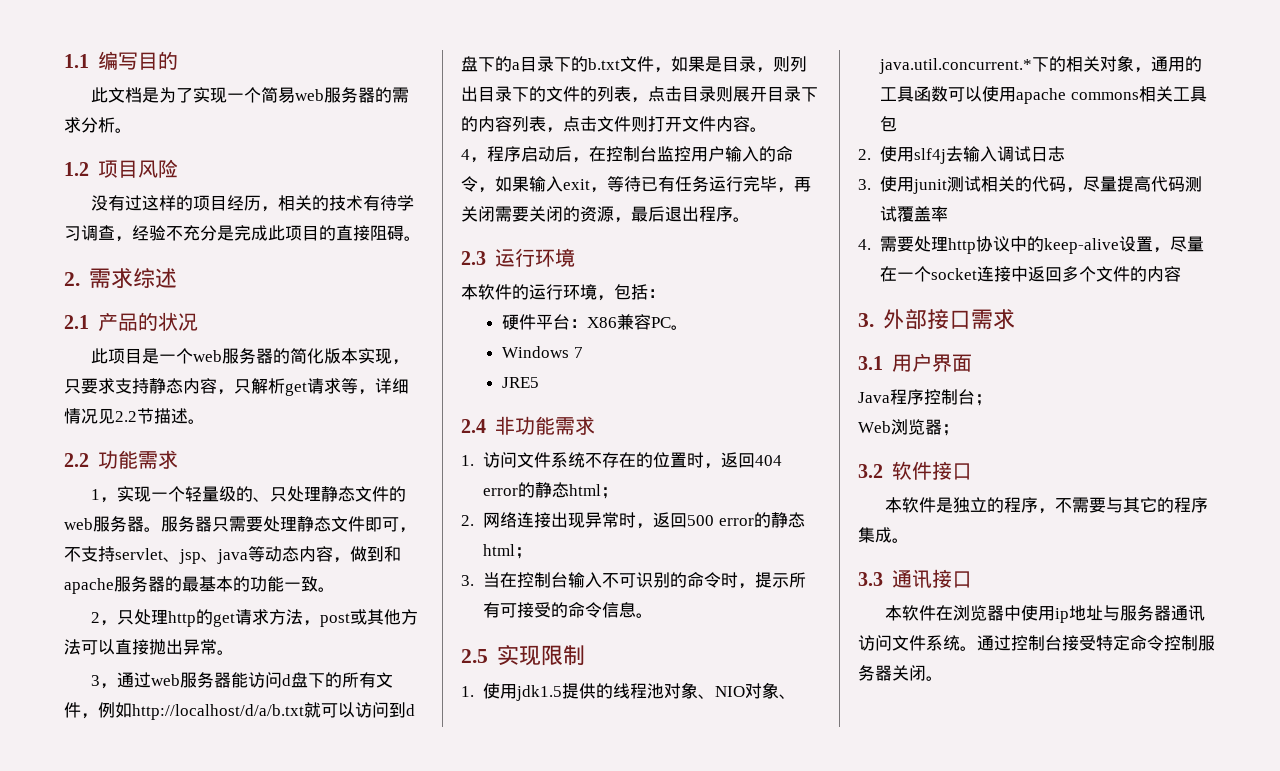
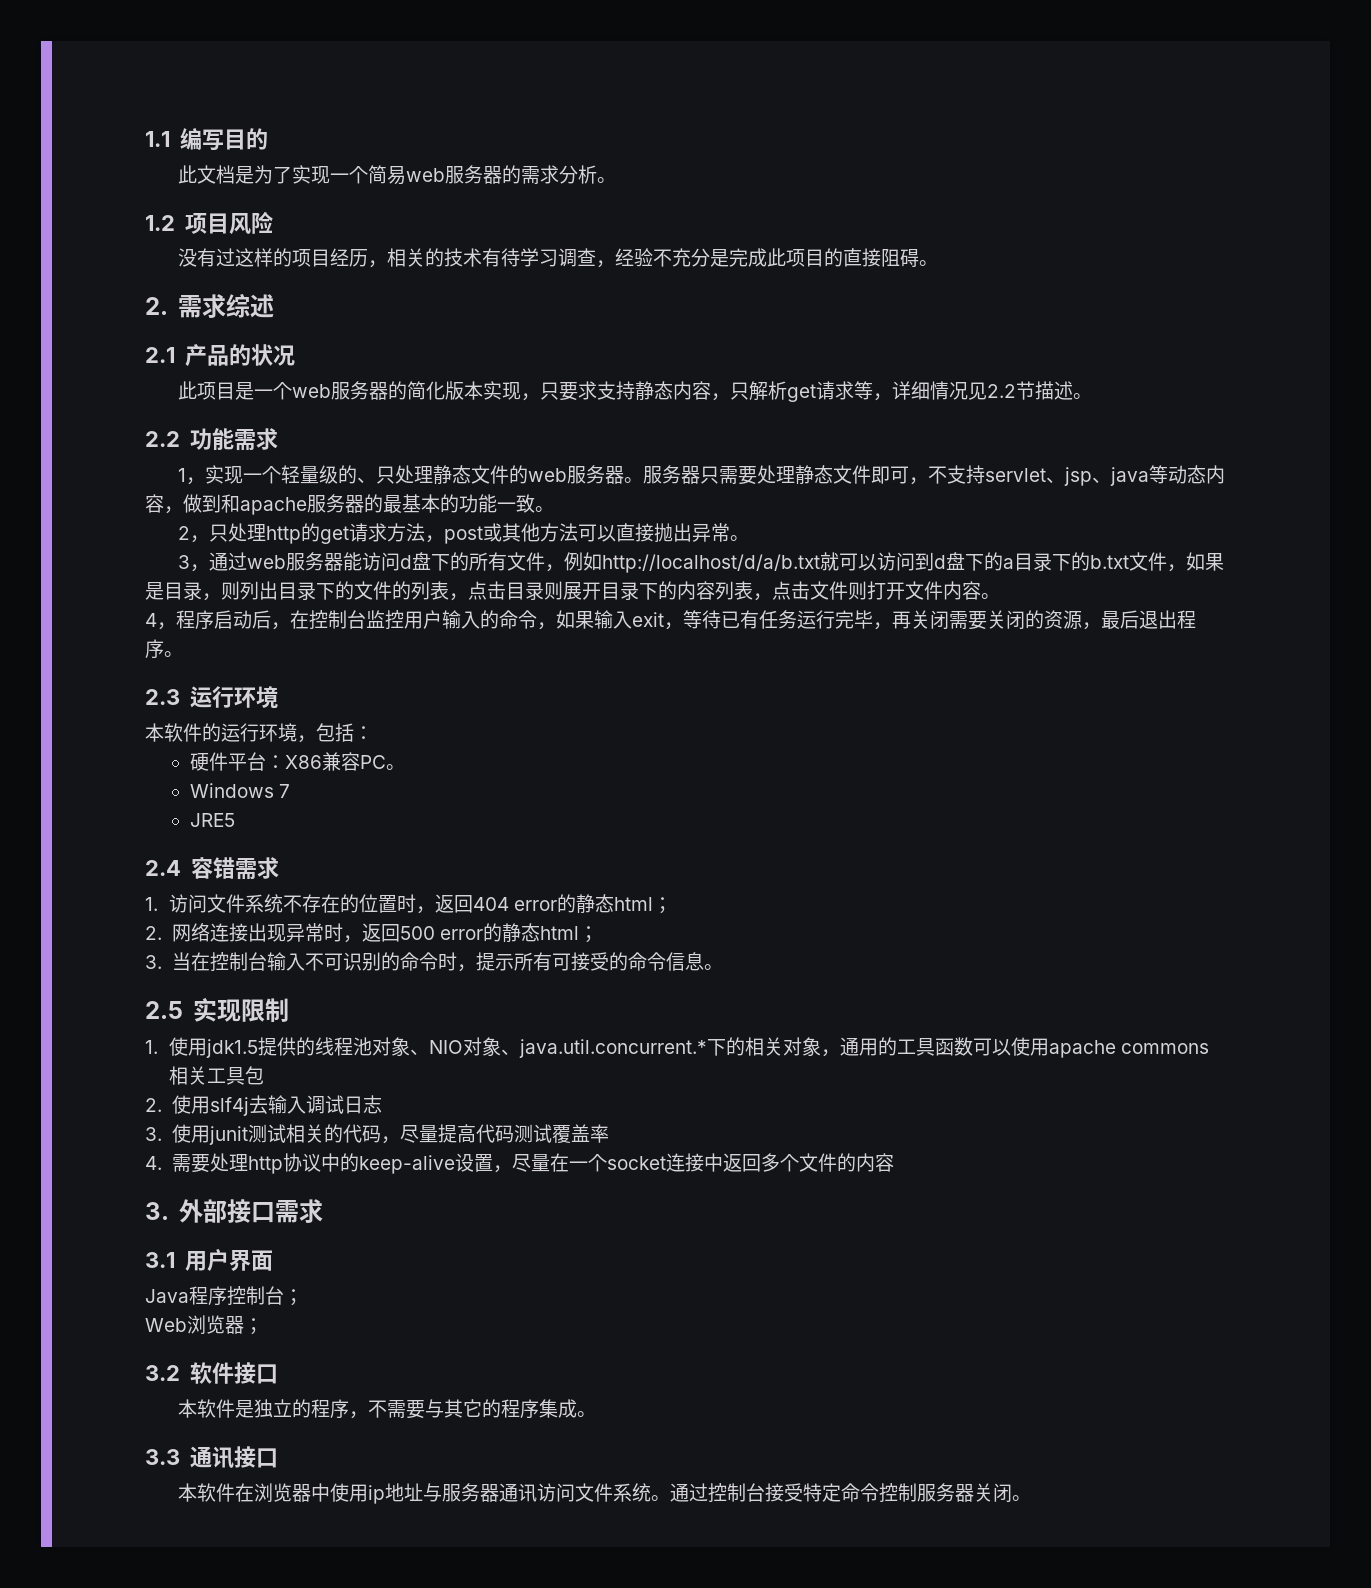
- 2.4非功能需求
+ 2.4容错需求

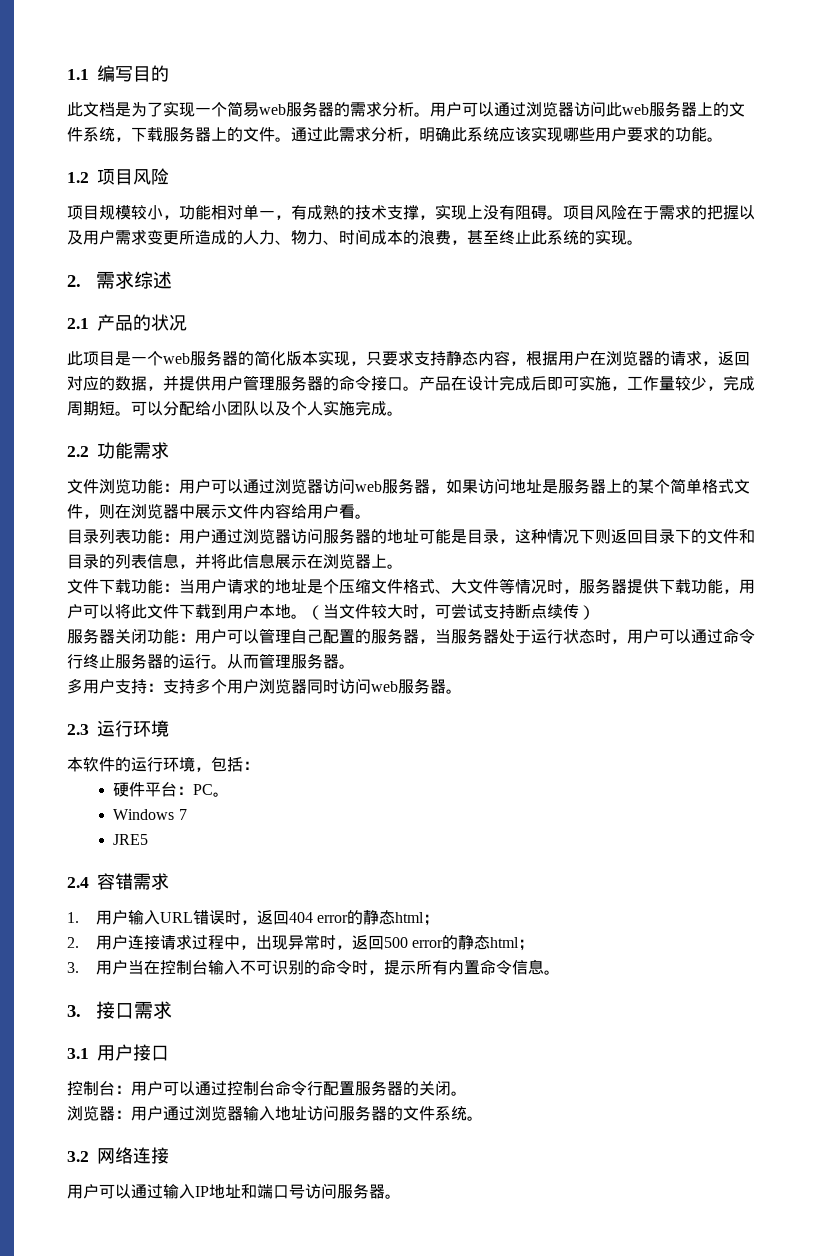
- 此文档是为了实现一个简易web服务器的需求分析。
+ 此文档是为了实现一个简易web服务器的需求分析。用户可以通过浏览器访问此web服务器上的文件系统，下载服务器上的文件。通过此需求分析，明确此系统应该实现哪些用户要求的功能。
  1.2项目风险
- 没有过这样的项目经历，相关的技术有待学习调查，经验不充分是完成此项目的直接阻碍。
+ 项目规模较小，功能相对单一，有成熟的技术支撑，实现上没有阻碍。项目风险在于需求的把握以及用户需求变更所造成的人力、物力、时间成本的浪费，甚至终止此系统的实现。
- 此项目是一个web服务器的简化版本实现，只要求支持静态内容，只解析get请求等，详细情况见2.2节描述。
+ 此项目是一个web服务器的简化版本实现，只要求支持静态内容，根据用户在浏览器的请求，返回对应的数据，并提供用户管理服务器的命令接口。产品在设计完成后即可实施，工作量较少，完成周期短。可以分配给小团队以及个人实施完成。
  2.2功能需求
- 1，实现一个轻量级的、只处理静态文件的web服务器。服务器只需要处理静态文件即可，不支持servlet、jsp、java等动态内容，做到和apache服务器的最基本的功能一致。
- 2，只处理http的get请求方法，post或其他方法可以直接抛出异常。
- 3，通过web服务器能访问d盘下的所有文件，例如http://localhost/d/a/b.txt就可以访问到d盘下的a目录下的b.txt文件，如果是目录，则列出目录下的文件的列表，点击目录则展开目录下的内容列表，点击文件则打开文件内容。
- 4，程序启动后，在控制台监控用户输入的命令，如果输入exit，等待已有任务运行完毕，再关闭需要关闭的资源，最后退出程序。
+ 文件浏览功能：用户可以通过浏览器访问web服务器，如果访问地址是服务器上的某个简单格式文件，则在浏览器中展示文件内容给用户看。
+ 目录列表功能：用户通过浏览器访问服务器的地址可能是目录，这种情况下则返回目录下的文件和目录的列表信息，并将此信息展示在浏览器上。
+ 文件下载功能：当用户请求的地址是个压缩文件格式、大文件等情况时，服务器提供下载功能，用户可以将此文件下载到用户本地。（当文件较大时，可尝试支持断点续传）
+ 服务器关闭功能：用户可以管理自己配置的服务器，当服务器处于运行状态时，用户可以通过命令行终止服务器的运行。从而管理服务器。
+ 多用户支持：支持多个用户浏览器同时访问web服务器。
- 硬件平台：X86兼容PC。
+ 硬件平台：PC。
- 1.访问文件系统不存在的位置时，返回404 error的静态html；
+ 1.用户输入URL错误时，返回404 error的静态html；
- 2.网络连接出现异常时，返回500 error的静态html；
+ 2.用户连接请求过程中，出现异常时，返回500 error的静态html；
- 3.当在控制台输入不可识别的命令时，提示所有可接受的命令信息。
+ 3.用户当在控制台输入不可识别的命令时，提示所有内置命令信息。
- 2.5实现限制
- 1.使用jdk1.5提供的线程池对象、NIO对象、java.util.concurrent.*下的相关对象，通用的工具函数可以使用apache commons相关工具包
- 2.使用slf4j去输入调试日志
- 3.使用junit测试相关的代码，尽量提高代码测试覆盖率
- 4.需要处理http协议中的keep-alive设置，尽量在一个socket连接中返回多个文件的内容
- 3.外部接口需求
- 3.1用户界面
- Java程序控制台；
- Web浏览器；
- 3.2软件接口
- 本软件是独立的程序，不需要与其它的程序集成。
- 3.3通讯接口
- 本软件在浏览器中使用ip地址与服务器通讯访问文件系统。通过控制台接受特定命令控制服务器关闭。
+ 3.接口需求
+ 3.1用户接口
+ 控制台：用户可以通过控制台命令行配置服务器的关闭。
+ 浏览器：用户通过浏览器输入地址访问服务器的文件系统。
+ 3.2网络连接
+ 用户可以通过输入IP地址和端口号访问服务器。

